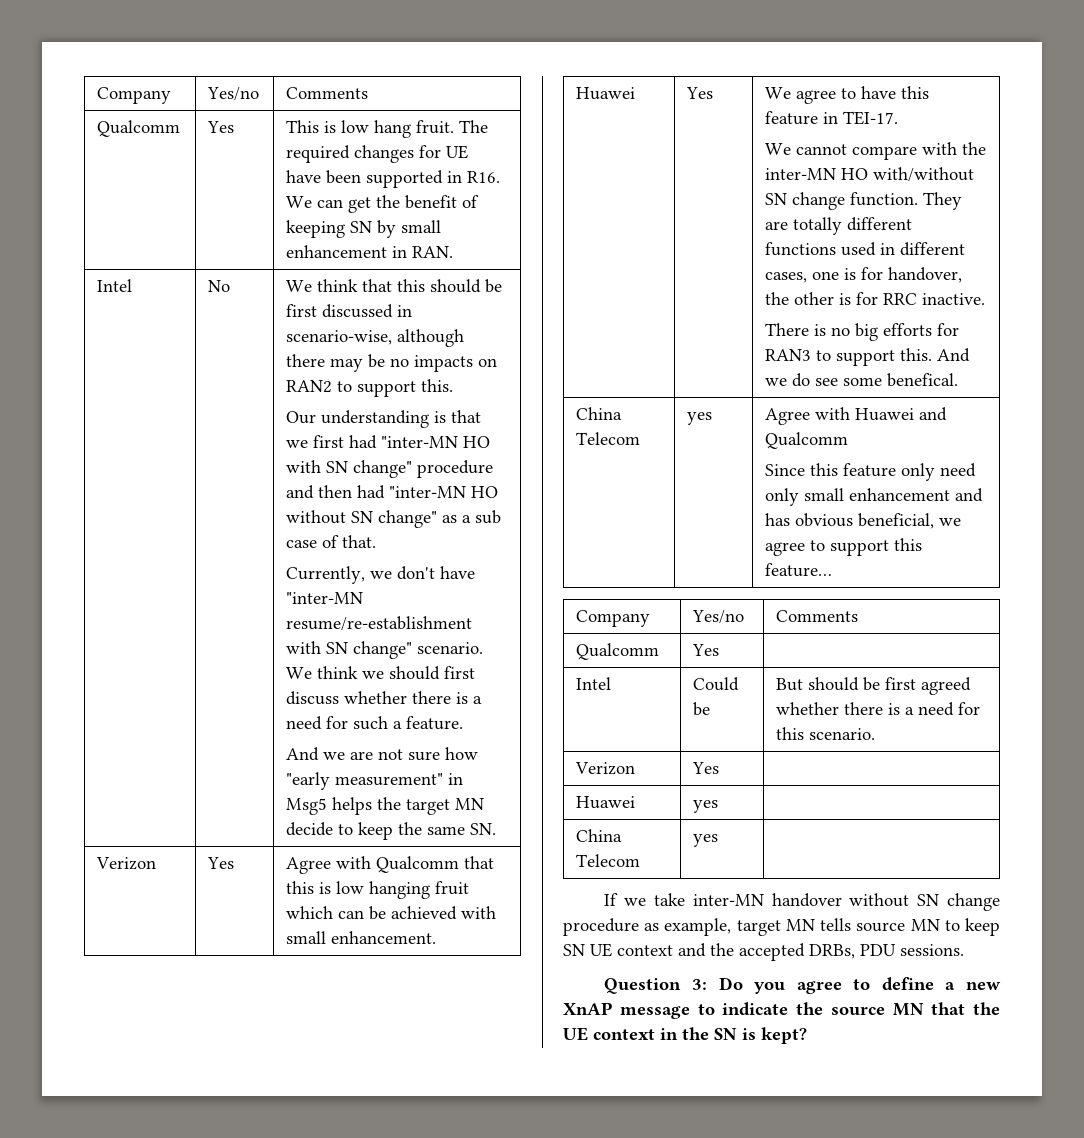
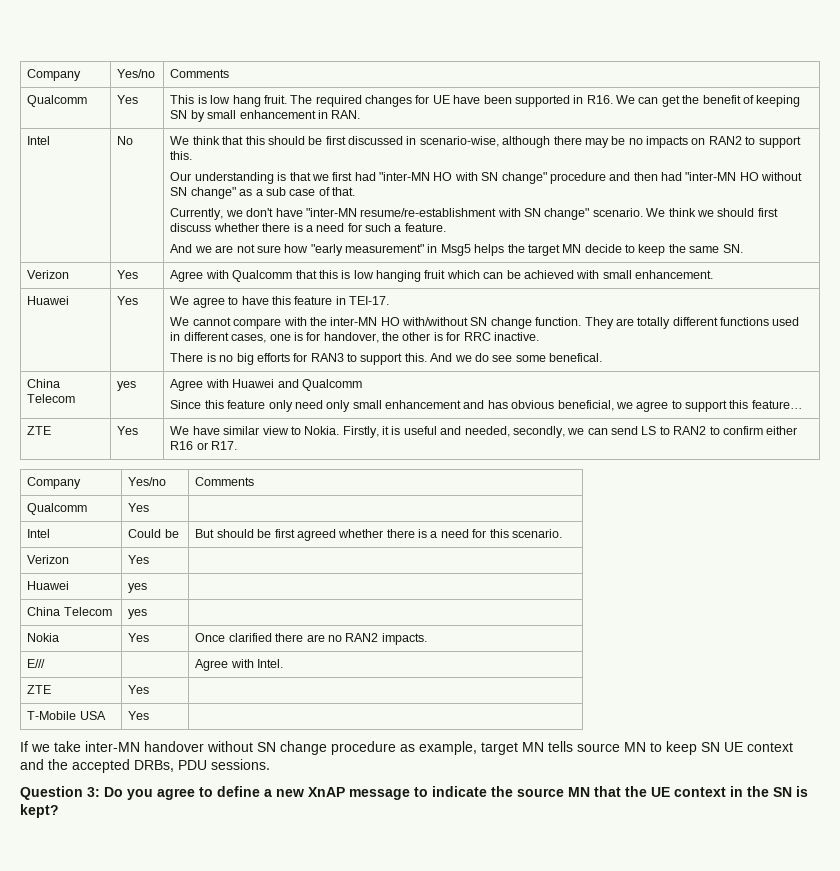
+ ZTE | Yes | We have similar view to Nokia. Firstly, it is useful and needed, secondly, we can send LS to RAN2 to confirm either R16 or R17.
+ Nokia | Yes | Once clarified there are no RAN2 impacts.
+ E/// | | Agree with Intel.
+ ZTE | Yes |
+ T-Mobile USA | Yes |

